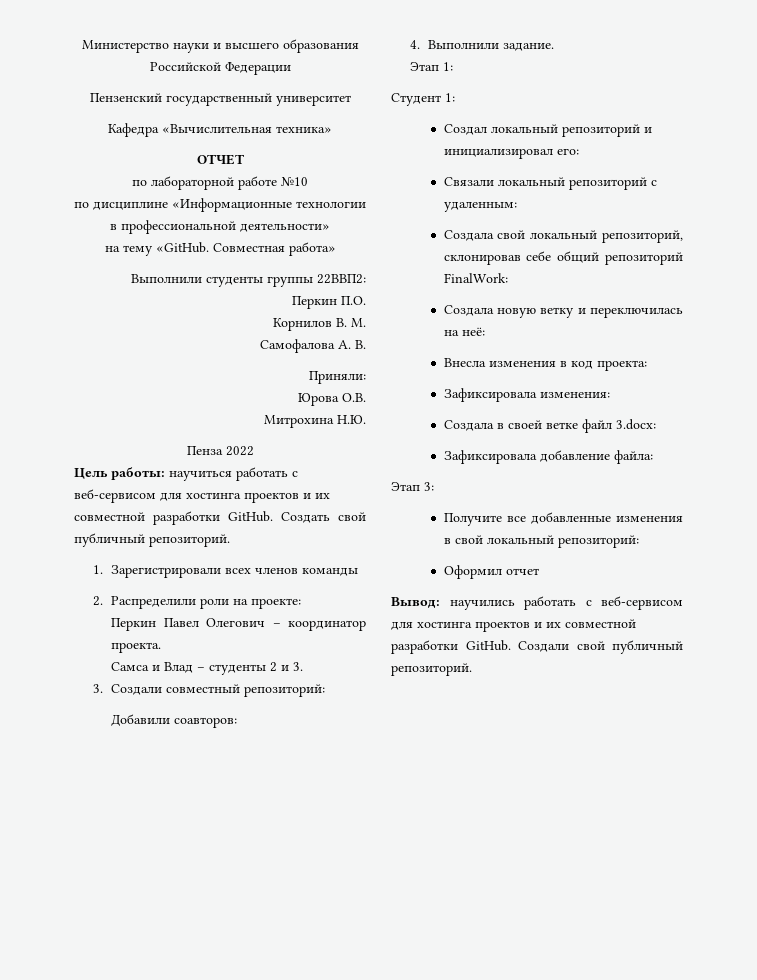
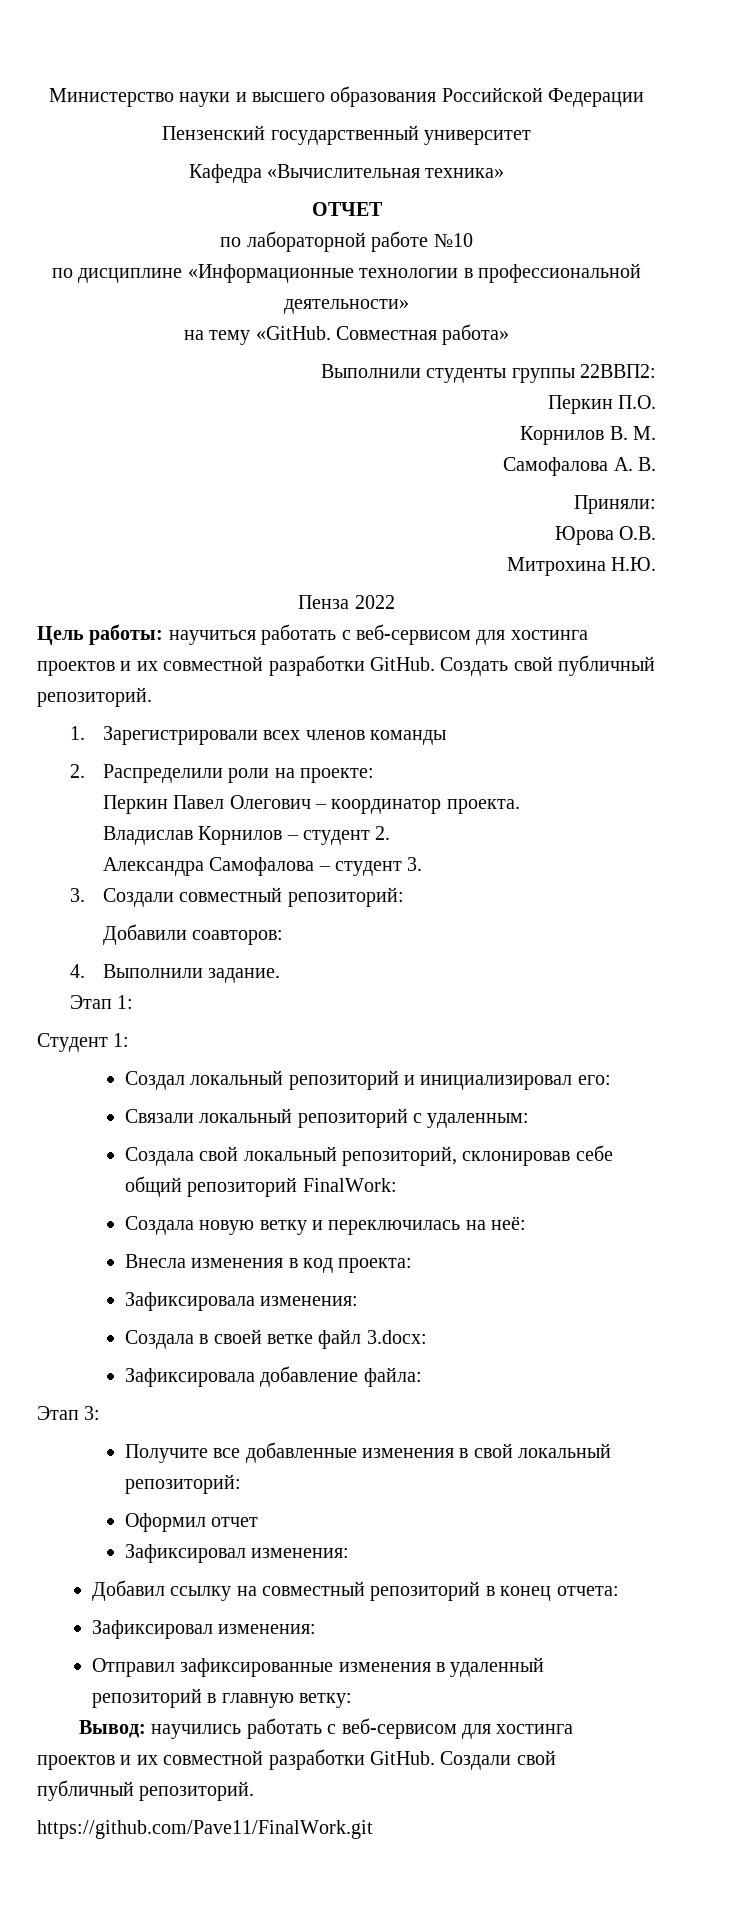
- Самса и Влад – студенты 2 и 3.
+ Владислав Корнилов – студент 2.
+ Александра Самофалова – студент 3.
  Оформил отчет
+ Зафиксировал изменения:
+ Добавил ссылку на совместный репозиторий в конец отчета:
+ Зафиксировал изменения:
+ Отправил зафиксированные изменения в удаленный репозиторий в главную ветку:
+ https://github.com/Pave11/FinalWork.git

